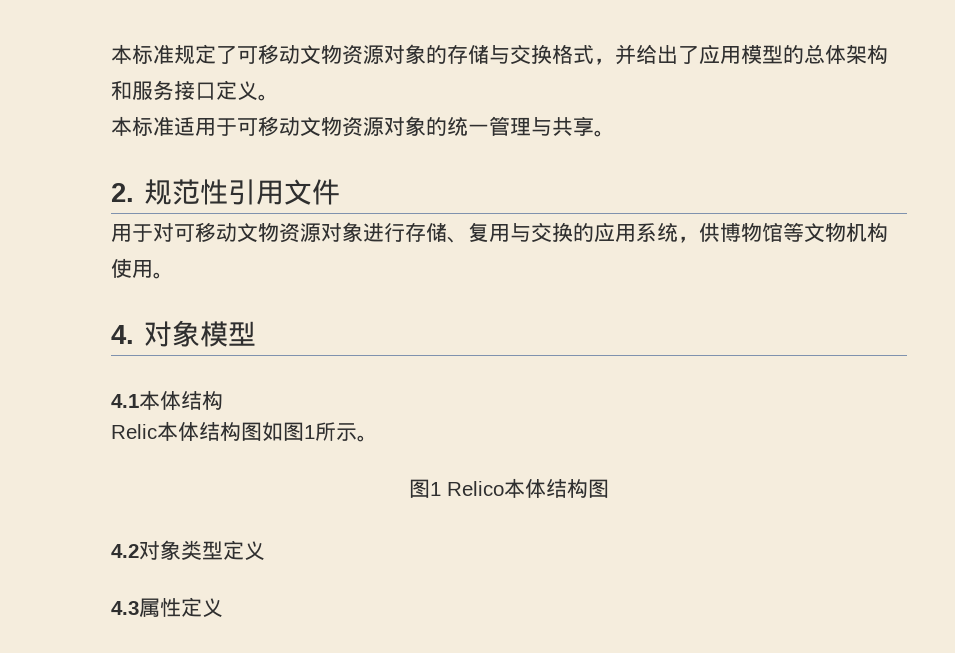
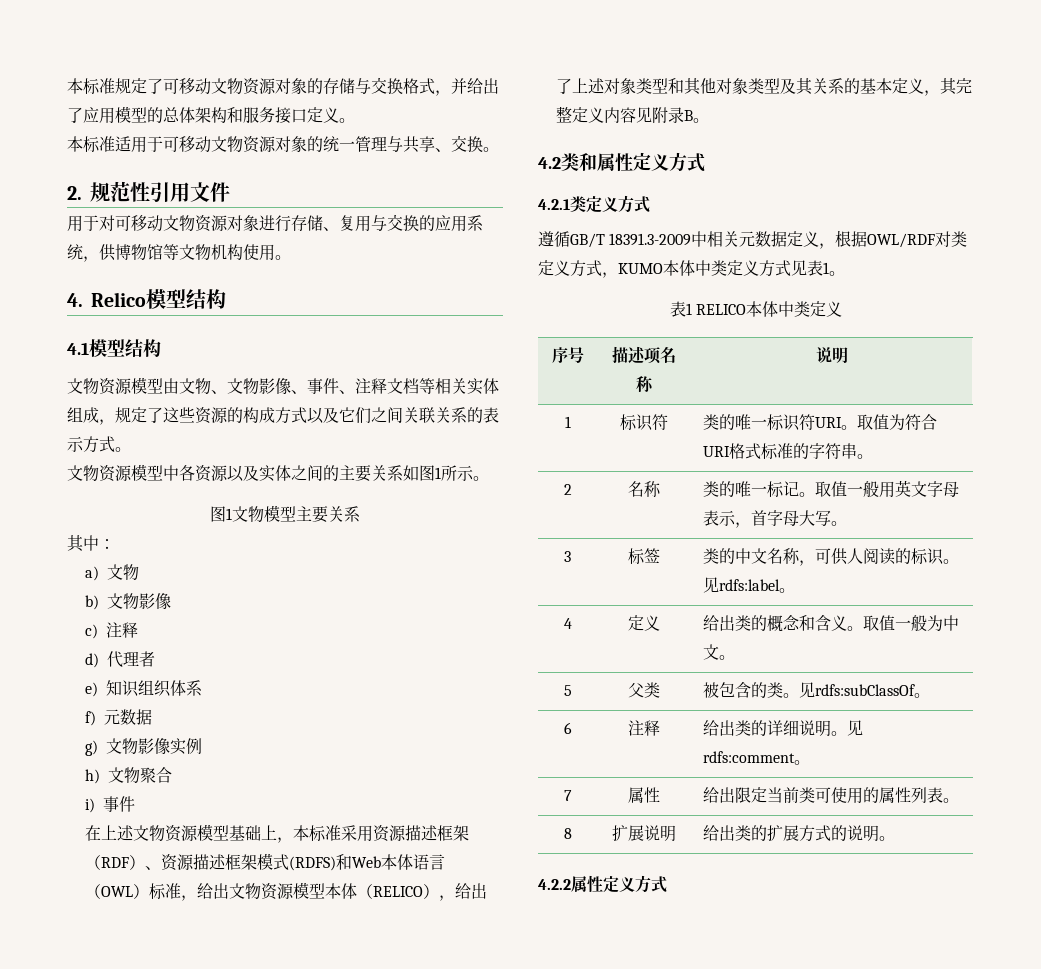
- 本标准适用于可移动文物资源对象的统一管理与共享。
+ 本标准适用于可移动文物资源对象的统一管理与共享、交换。
- 4.对象模型
- 4.1本体结构
- Relic本体结构图如图1所示。
+ 4. Relico模型结构
+ 4.1模型结构
+ 文物资源模型由文物、文物影像、事件、注释文档等相关实体组成，规定了这些资源的构成方式以及它们之间关联关系的表示方式。
+ 文物资源模型中各资源以及实体之间的主要关系如图1所示。
- 图1 Relico本体结构图
- 4.2对象类型定义
- 4.3属性定义
+ 图1文物模型主要关系
+ 其中：
+ a)文物
+ b)文物影像
+ c)注释
+ d)代理者
+ e)知识组织体系
+ f)元数据
+ g)文物影像实例
+ h)文物聚合
+ i)事件
+ 在上述文物资源模型基础上，本标准采用资源描述框架（RDF）、资源描述框架模式(RDFS)和Web本体语言（OWL）标准，给出文物资源模型本体（RELICO），给出了上述对象类型和其他对象类型及其关系的基本定义，其完整定义内容见附录B。
+ 4.2类和属性定义方式
+ 4.2.1类定义方式
+ 遵循GB/T 18391.3-2009中相关元数据定义，根据OWL/RDF对类定义方式，KUMO本体中类定义方式见表1。
+ 表1 RELICO本体中类定义
+ 序号 | 描述项名称 | 说明
+ 1 | 标识符 | 类的唯一标识符URI。取值为符合URI格式标准的字符串。
+ 2 | 名称 | 类的唯一标记。取值一般用英文字母表示，首字母大写。
+ 3 | 标签 | 类的中文名称，可供人阅读的标识。见rdfs:label。
+ 4 | 定义 | 给出类的概念和含义。取值一般为中文。
+ 5 | 父类 | 被包含的类。见rdfs:subClassOf。
+ 6 | 注释 | 给出类的详细说明。见rdfs:comment。
+ 7 | 属性 | 给出限定当前类可使用的属性列表。
+ 8 | 扩展说明 | 给出类的扩展方式的说明。
+ 4.2.2属性定义方式

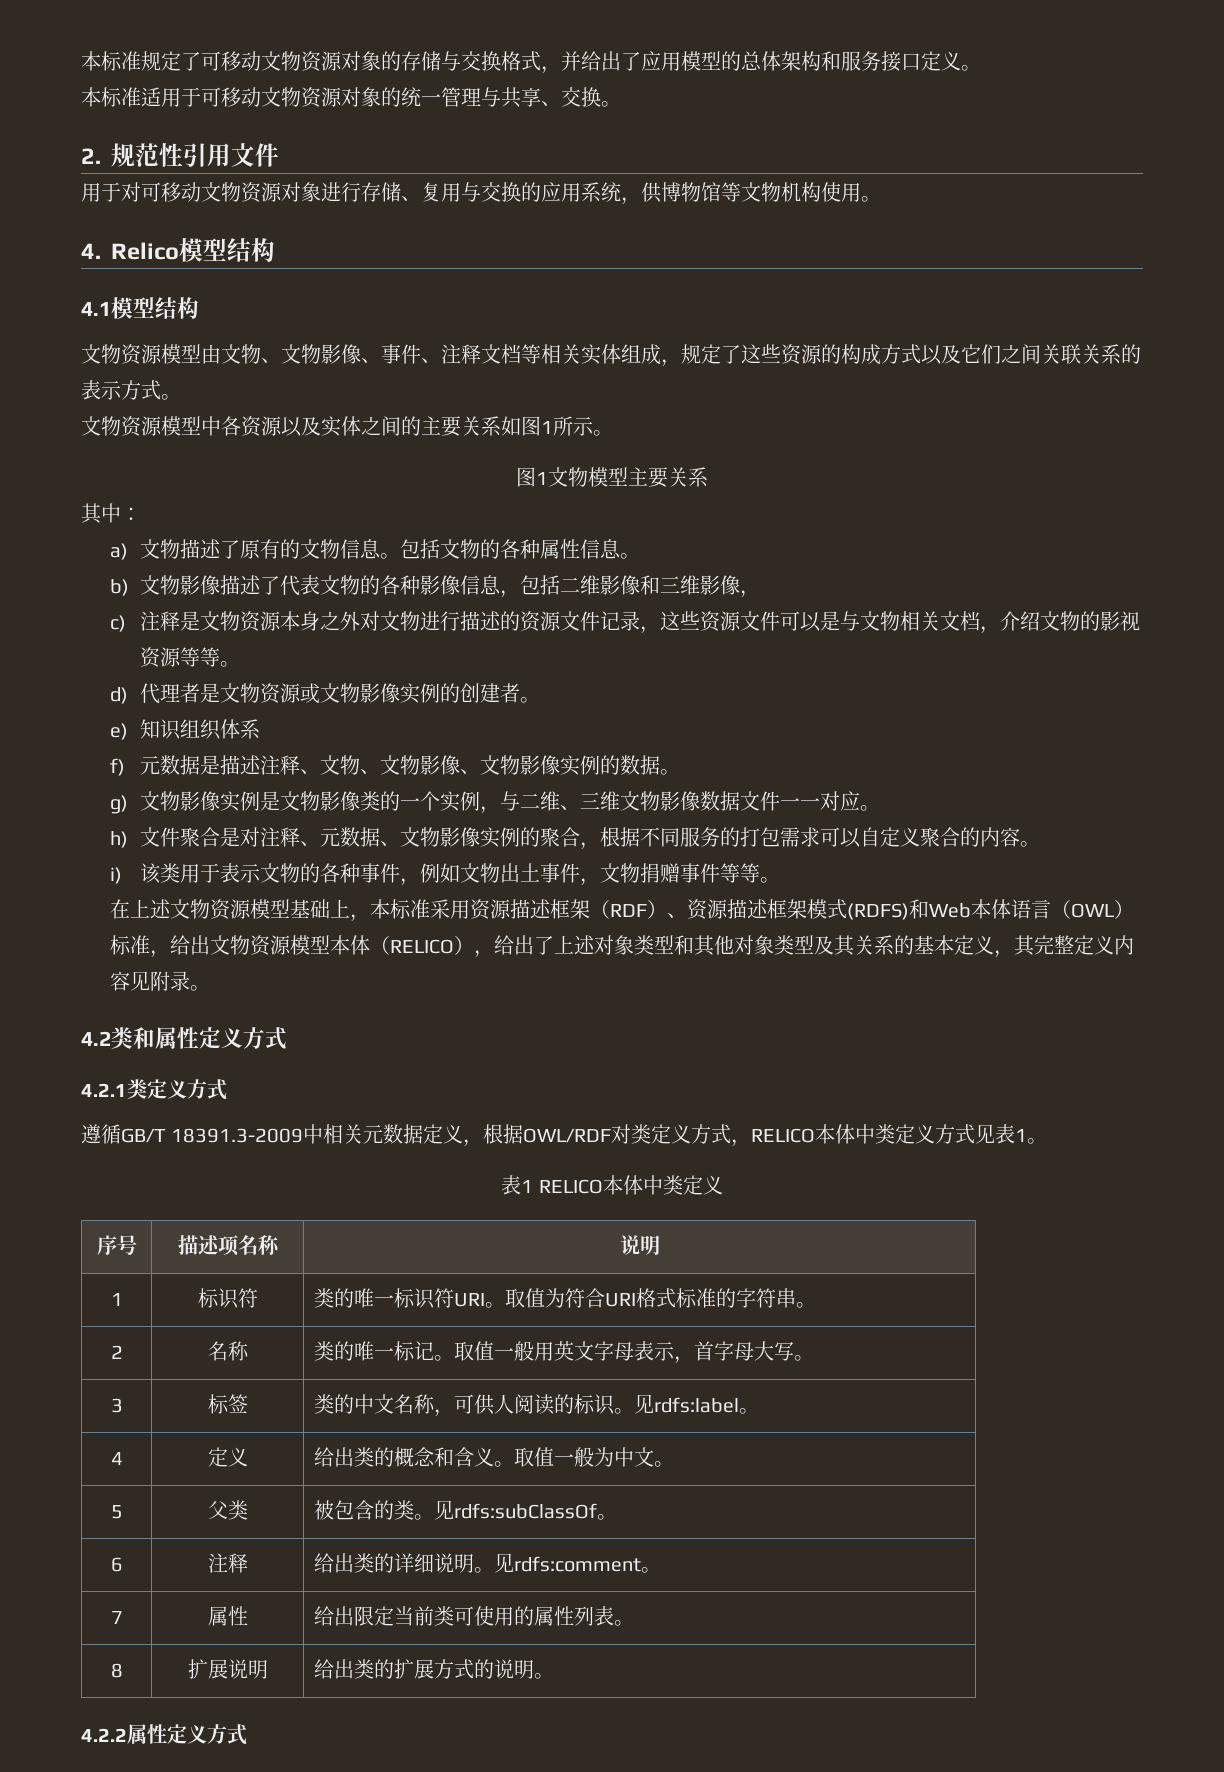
- a)文物
- b)文物影像
- c)注释
- d)代理者
+ a)文物描述了原有的文物信息。包括文物的各种属性信息。
+ b)文物影像描述了代表文物的各种影像信息，包括二维影像和三维影像，
+ c)注释是文物资源本身之外对文物进行描述的资源文件记录，这些资源文件可以是与文物相关文档，介绍文物的影视资源等等。
+ d)代理者是文物资源或文物影像实例的创建者。
- f)元数据
- g)文物影像实例
+ f)元数据是描述注释、文物、文物影像、文物影像实例的数据。
+ g)文物影像实例是文物影像类的一个实例，与二维、三维文物影像数据文件一一对应。
- h)文物聚合
- i)事件
+ h)文件聚合是对注释、元数据、文物影像实例的聚合，根据不同服务的打包需求可以自定义聚合的内容。
+ i)该类用于表示文物的各种事件，例如文物出土事件，文物捐赠事件等等。
- 在上述文物资源模型基础上，本标准采用资源描述框架（RDF）、资源描述框架模式(RDFS)和Web本体语言（OWL）标准，给出文物资源模型本体（RELICO），给出了上述对象类型和其他对象类型及其关系的基本定义，其完整定义内容见附录B。
+ 在上述文物资源模型基础上，本标准采用资源描述框架（RDF）、资源描述框架模式(RDFS)和Web本体语言（OWL）标准，给出文物资源模型本体（RELICO），给出了上述对象类型和其他对象类型及其关系的基本定义，其完整定义内容见附录。
- 遵循GB/T 18391.3-2009中相关元数据定义，根据OWL/RDF对类定义方式，KUMO本体中类定义方式见表1。
+ 遵循GB/T 18391.3-2009中相关元数据定义，根据OWL/RDF对类定义方式，RELICO本体中类定义方式见表1。

